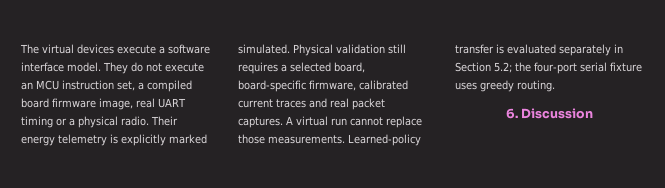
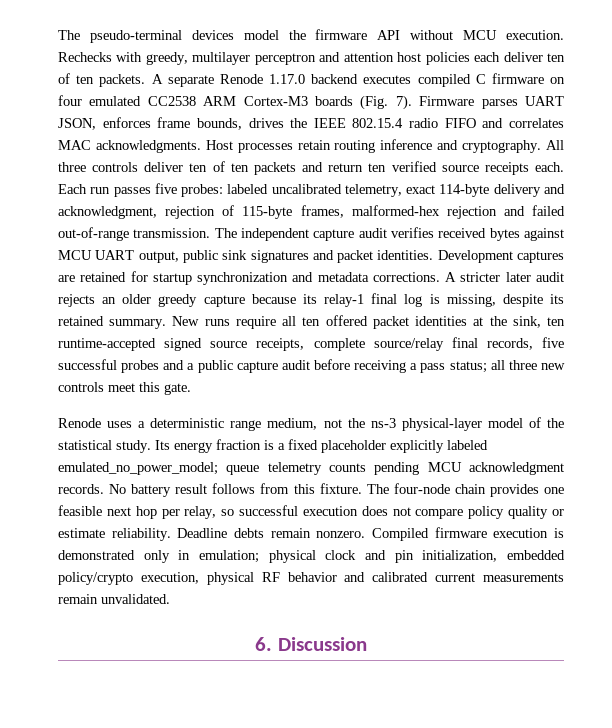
- The virtual devices execute a software interface model. They do not execute an MCU instruction set, a compiled board firmware image, real UART timing or a physical radio. Their energy telemetry is explicitly marked simulated. Physical validation still requires a selected board, board-specific firmware, calibrated current traces and real packet captures. A virtual run cannot replace those measurements. Learned-policy transfer is evaluated separately in Section 5.2; the four-port serial fixture uses greedy routing.
+ The pseudo-terminal devices model the firmware API without MCU execution. Rechecks with greedy, multilayer perceptron and attention host policies each deliver ten of ten packets. A separate Renode 1.17.0 backend executes compiled C firmware on four emulated CC2538 ARM Cortex-M3 boards (Fig. 7). Firmware parses UART JSON, enforces frame bounds, drives the IEEE 802.15.4 radio FIFO and correlates MAC acknowledgments. Host processes retain routing inference and cryptography. All three controls deliver ten of ten packets and return ten verified source receipts each. Each run passes five probes: labeled uncalibrated telemetry, exact 114-byte delivery and acknowledgment, rejection of 115-byte frames, malformed-hex rejection and failed out-of-range transmission. The independent capture audit verifies received bytes against MCU UART output, public sink signatures and packet identities. Development captures are retained for startup synchronization and metadata corrections. A stricter later audit rejects an older greedy capture because its relay-1 final log is missing, despite its retained summary. New runs require all ten offered packet identities at the sink, ten runtime-accepted signed source receipts, complete source/relay final records, five successful probes and a public capture audit before receiving a pass status; all three new controls meet this gate.
+ Renode uses a deterministic range medium, not the ns-3 physical-layer model of the statistical study. Its energy fraction is a fixed placeholder explicitly labeled emulated_no_power_model; queue telemetry counts pending MCU acknowledgment records. No battery result follows from this fixture. The four-node chain provides one feasible next hop per relay, so successful execution does not compare policy quality or estimate reliability. Deadline debts remain nonzero. Compiled firmware execution is demonstrated only in emulation; physical clock and pin initialization, embedded policy/crypto execution, physical RF behavior and calibrated current measurements remain unvalidated.

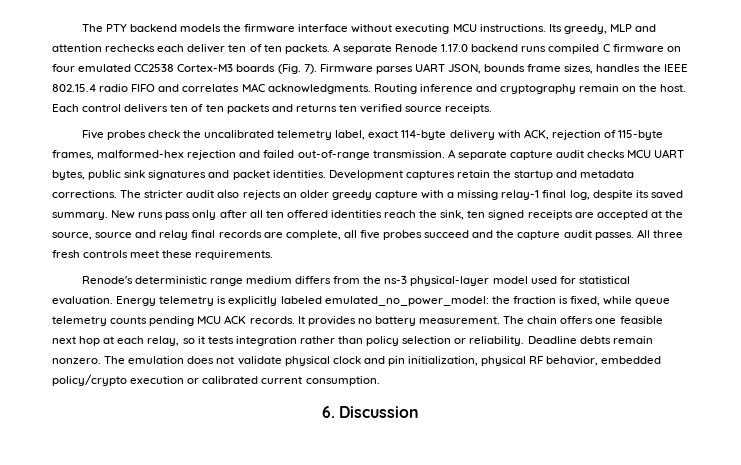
- The pseudo-terminal devices model the firmware API without MCU execution. Rechecks with greedy, multilayer perceptron and attention host policies each deliver ten of ten packets.
+ The PTY backend models the firmware interface without executing MCU instructions. Its greedy, MLP and attention rechecks each deliver ten of ten packets.
- A separate Renode 1.17.0 backend executes compiled C firmware on four emulated CC2538 ARM Cortex-M3 boards (Fig. 7).
+ A separate Renode 1.17.0 backend runs compiled C firmware on four emulated CC2538 Cortex-M3 boards (Fig. 7).
- Firmware parses UART JSON, enforces frame bounds, drives the IEEE 802.15.4 radio FIFO and correlates MAC acknowledgments.
+ Firmware parses UART JSON, bounds frame sizes, handles the IEEE 802.15.4 radio FIFO and correlates MAC acknowledgments.
- Host processes retain routing inference and cryptography. All three controls deliver ten of ten packets and return ten verified source receipts each. Each run passes five probes: labeled uncalibrated telemetry, exact 114-byte delivery and acknowledgment, rejection of 115-byte frames, malformed-hex rejection and failed out-of-range transmission.
+ Routing inference and cryptography remain on the host. Each control delivers ten of ten packets and returns ten verified source receipts.
+ Five probes check the uncalibrated telemetry label, exact 114-byte delivery with ACK, rejection of 115-byte frames, malformed-hex rejection and failed out-of-range transmission.
- The independent capture audit verifies received bytes against MCU UART output, public sink signatures and packet identities.
+ A separate capture audit checks MCU UART bytes, public sink signatures and packet identities.
- Development captures are retained for startup synchronization and metadata corrections. A stricter later audit rejects an older greedy capture because its relay-1 final log is missing, despite its retained summary.
+ Development captures retain the startup and metadata corrections. The stricter audit also rejects an older greedy capture with a missing relay-1 final log, despite its saved summary.
- New runs require all ten offered packet identities at the sink, ten runtime-accepted signed source receipts, complete source/relay final records, five successful probes and a public capture audit before receiving a pass status; all three new controls meet this gate.
- Renode uses a deterministic range medium, not the ns-3 physical-layer model of the statistical study. Its energy fraction is a fixed placeholder explicitly labeled emulated_no_power_model; queue telemetry counts pending MCU acknowledgment records. No battery result follows from this fixture. The four-node chain provides one feasible next hop per relay, so successful execution does not compare policy quality or estimate reliability.
+ New runs pass only after all ten offered identities reach the sink, ten signed receipts are accepted at the source, source and relay final records are complete, all five probes succeed and the capture audit passes. All three fresh controls meet these requirements.
+ Renode's deterministic range medium differs from the ns-3 physical-layer model used for statistical evaluation. Energy telemetry is explicitly labeled emulated_no_power_model: the fraction is fixed, while queue telemetry counts pending MCU ACK records. It provides no battery measurement. The chain offers one feasible next hop at each relay, so it tests integration rather than policy selection or reliability.
- Compiled firmware execution is demonstrated only in emulation; physical clock and pin initialization, embedded policy/crypto execution, physical RF behavior and calibrated current measurements remain unvalidated.
+ The emulation does not validate physical clock and pin initialization, physical RF behavior, embedded policy/crypto execution or calibrated current consumption.

